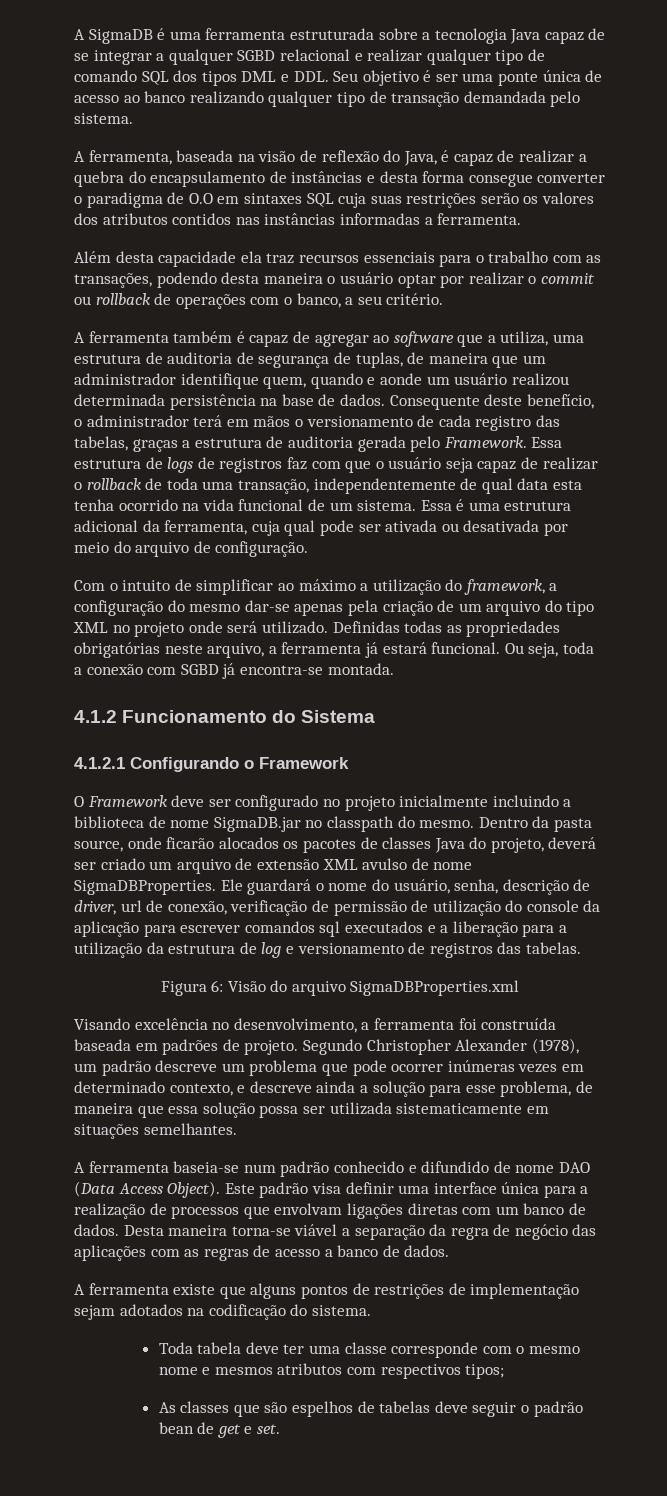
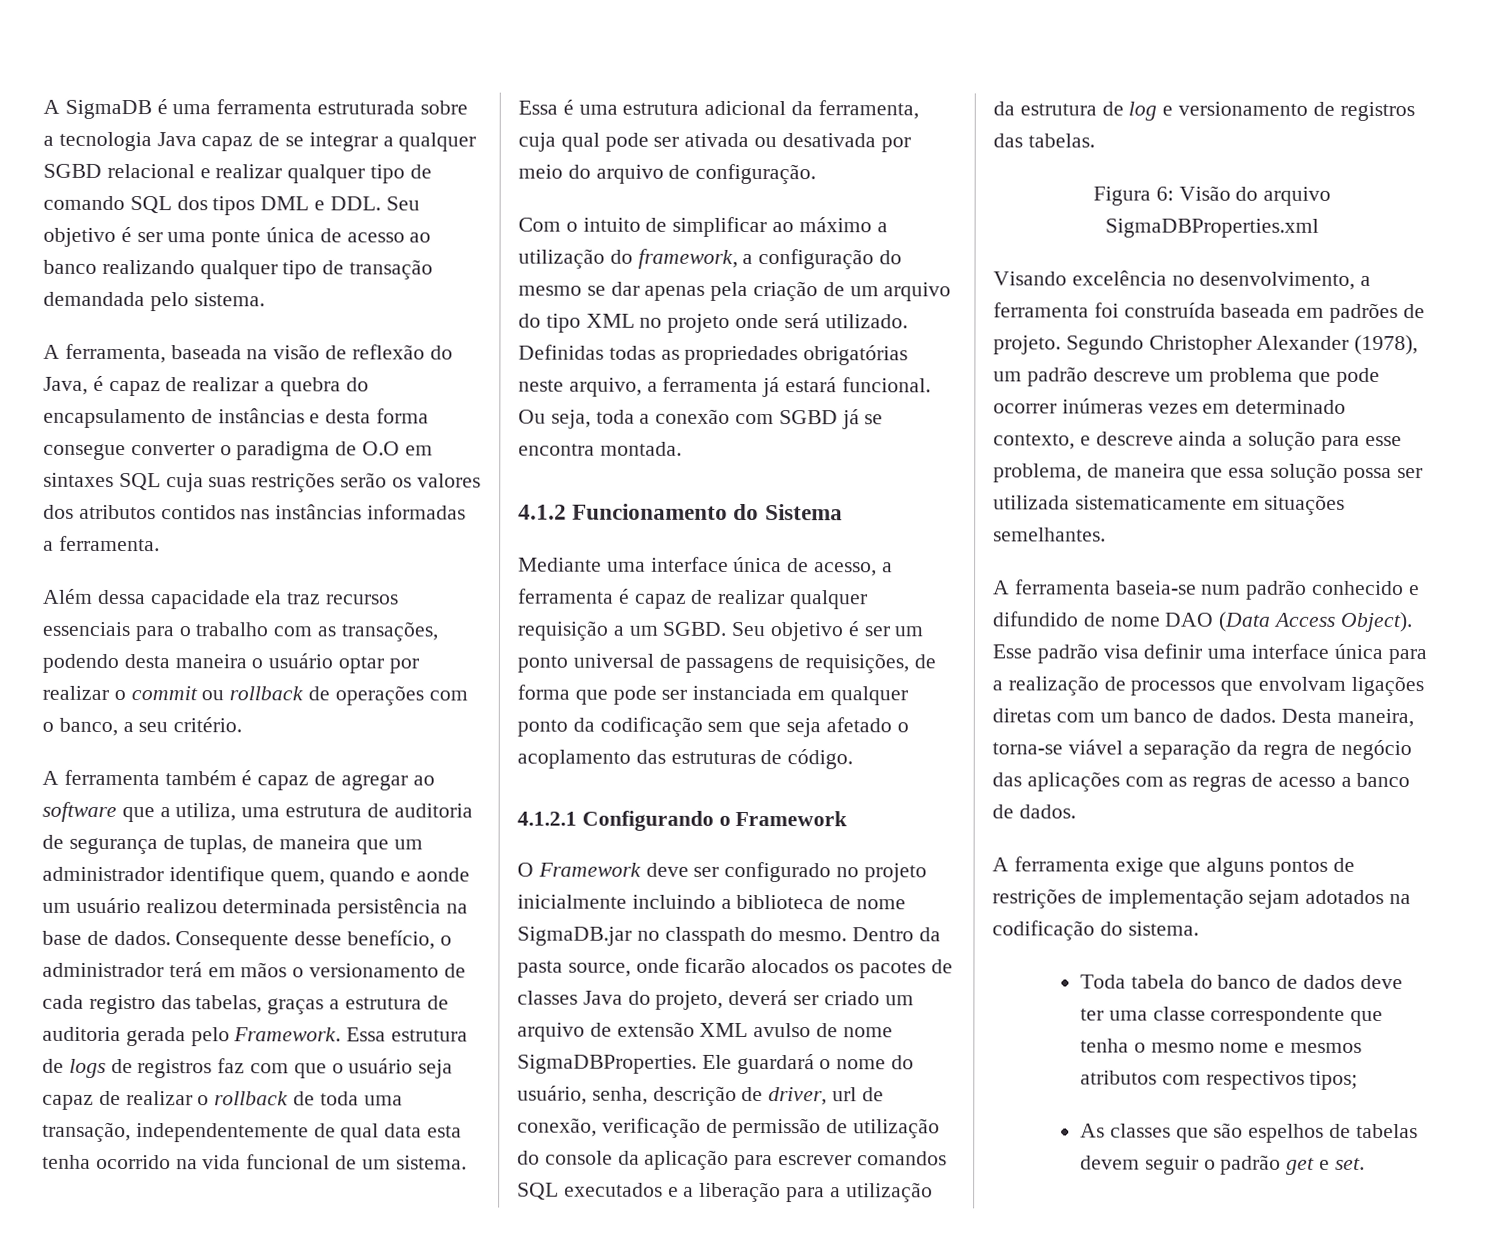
- Além desta capacidade ela traz recursos essenciais para o trabalho com as transações, podendo desta maneira o usuário optar por realizar o commit ou rollback de operações com o banco, a seu critério.
+ Além dessa capacidade ela traz recursos essenciais para o trabalho com as transações, podendo desta maneira o usuário optar por realizar o commit ou rollback de operações com o banco, a seu critério.
- Consequente deste benefício, o administrador terá em mãos o versionamento de cada registro das tabelas, graças a estrutura de auditoria gerada pelo Framework.
+ Consequente desse benefício, o administrador terá em mãos o versionamento de cada registro das tabelas, graças a estrutura de auditoria gerada pelo Framework.
- Com o intuito de simplificar ao máximo a utilização do framework, a configuração do mesmo dar-se apenas pela criação de um arquivo do tipo XML no projeto onde será utilizado.
+ Com o intuito de simplificar ao máximo a utilização do framework, a configuração do mesmo se dar apenas pela criação de um arquivo do tipo XML no projeto onde será utilizado.
- Ou seja, toda a conexão com SGBD já encontra-se montada.
+ Ou seja, toda a conexão com SGBD já se encontra montada.
+ Mediante uma interface única de acesso, a ferramenta é capaz de realizar qualquer requisição a um SGBD. Seu objetivo é ser um ponto universal de passagens de requisições, de forma que pode ser instanciada em qualquer ponto da codificação sem que seja afetado o acoplamento das estruturas de código.
- Ele guardará o nome do usuário, senha, descrição de driver, url de conexão, verificação de permissão de utilização do console da aplicação para escrever comandos sql executados e a liberação para a utilização da estrutura de log e versionamento de registros das tabelas.
+ Ele guardará o nome do usuário, senha, descrição de driver, url de conexão, verificação de permissão de utilização do console da aplicação para escrever comandos SQL executados e a liberação para a utilização da estrutura de log e versionamento de registros das tabelas.
- Este padrão visa definir uma interface única para a realização de processos que envolvam ligações diretas com um banco de dados.
+ Esse padrão visa definir uma interface única para a realização de processos que envolvam ligações diretas com um banco de dados.
- Desta maneira torna-se viável a separação da regra de negócio das aplicações com as regras de acesso a banco de dados.
+ Desta maneira, torna-se viável a separação da regra de negócio das aplicações com as regras de acesso a banco de dados.
- A ferramenta existe que alguns pontos de restrições de implementação sejam adotados na codificação do sistema.
+ A ferramenta exige que alguns pontos de restrições de implementação sejam adotados na codificação do sistema.
- Toda tabela deve ter uma classe corresponde com o mesmo nome e mesmos atributos com respectivos tipos;
+ Toda tabela do banco de dados deve ter uma classe correspondente que tenha o mesmo nome e mesmos atributos com respectivos tipos;
- As classes que são espelhos de tabelas deve seguir o padrão bean de get e set.
+ As classes que são espelhos de tabelas devem seguir o padrão get e set.

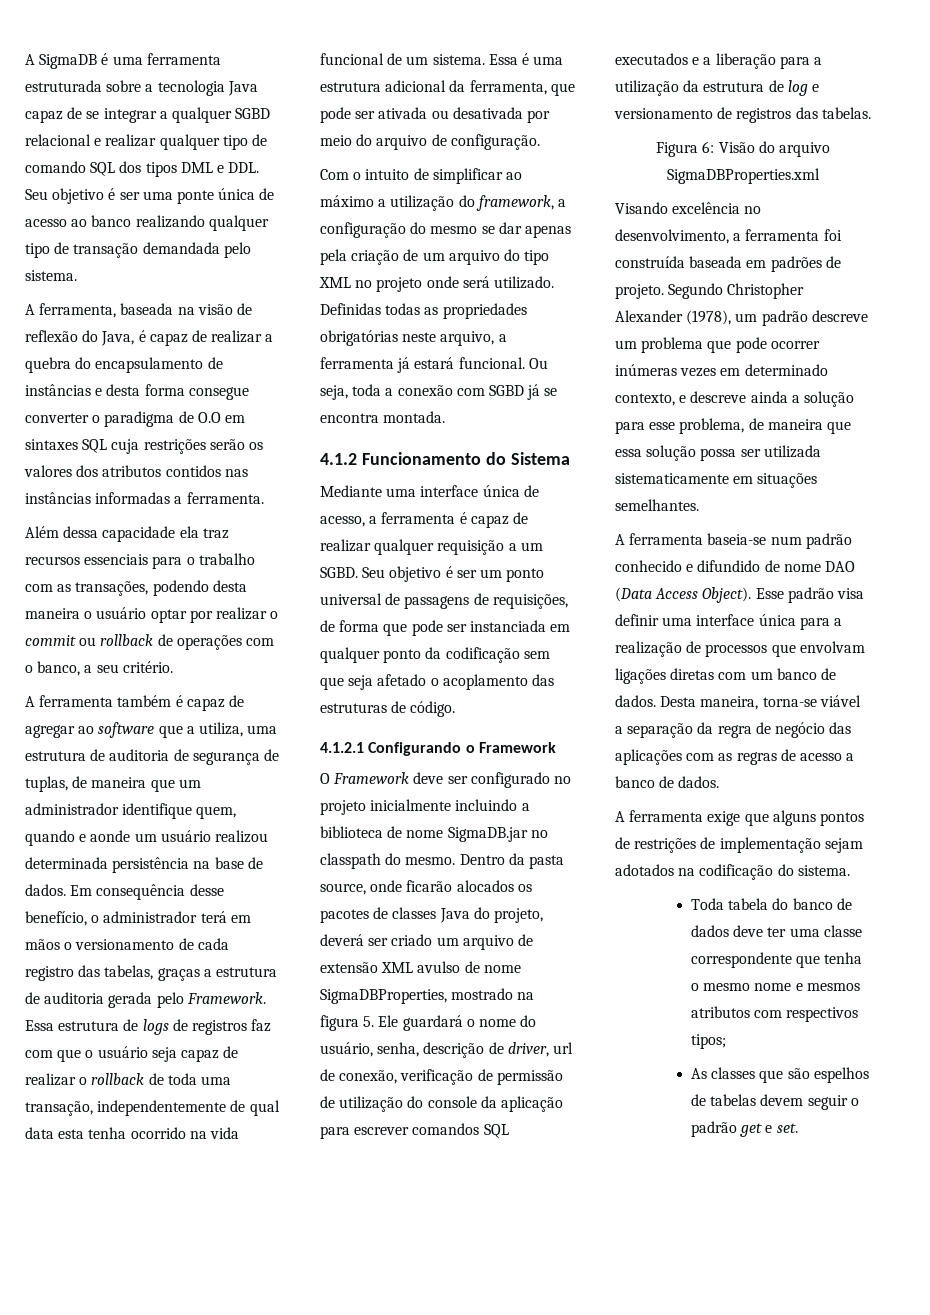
- A ferramenta, baseada na visão de reflexão do Java, é capaz de realizar a quebra do encapsulamento de instâncias e desta forma consegue converter o paradigma de O.O em sintaxes SQL cuja suas restrições serão os valores dos atributos contidos nas instâncias informadas a ferramenta.
+ A ferramenta, baseada na visão de reflexão do Java, é capaz de realizar a quebra do encapsulamento de instâncias e desta forma consegue converter o paradigma de O.O em sintaxes SQL cuja restrições serão os valores dos atributos contidos nas instâncias informadas a ferramenta.
- Consequente desse benefício, o administrador terá em mãos o versionamento de cada registro das tabelas, graças a estrutura de auditoria gerada pelo Framework.
+ Em consequência desse benefício, o administrador terá em mãos o versionamento de cada registro das tabelas, graças a estrutura de auditoria gerada pelo Framework.
- Essa é uma estrutura adicional da ferramenta, cuja qual pode ser ativada ou desativada por meio do arquivo de configuração.
+ Essa é uma estrutura adicional da ferramenta, que pode ser ativada ou desativada por meio do arquivo de configuração.
- Dentro da pasta source, onde ficarão alocados os pacotes de classes Java do projeto, deverá ser criado um arquivo de extensão XML avulso de nome SigmaDBProperties. Ele guardará o nome do usuário, senha, descrição de driver, url de conexão, verificação de permissão de utilização do console da aplicação para escrever comandos SQL executados e a liberação para a utilização da estrutura de log e versionamento de registros das tabelas.
+ Dentro da pasta source, onde ficarão alocados os pacotes de classes Java do projeto, deverá ser criado um arquivo de extensão XML avulso de nome SigmaDBProperties, mostrado na figura 5. Ele guardará o nome do usuário, senha, descrição de driver, url de conexão, verificação de permissão de utilização do console da aplicação para escrever comandos SQL executados e a liberação para a utilização da estrutura de log e versionamento de registros das tabelas.

